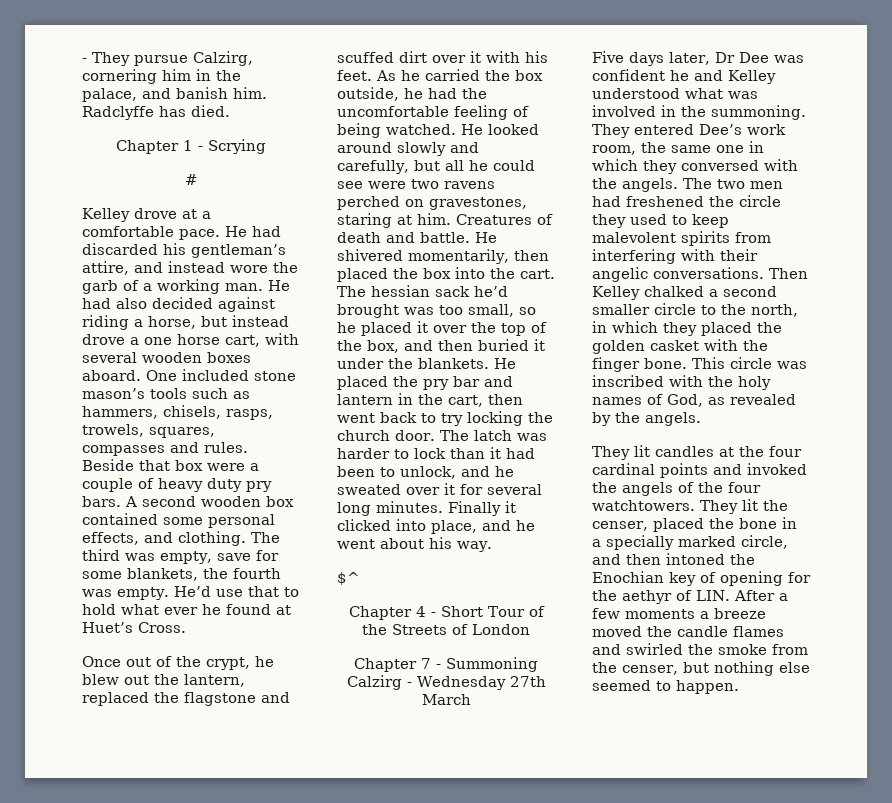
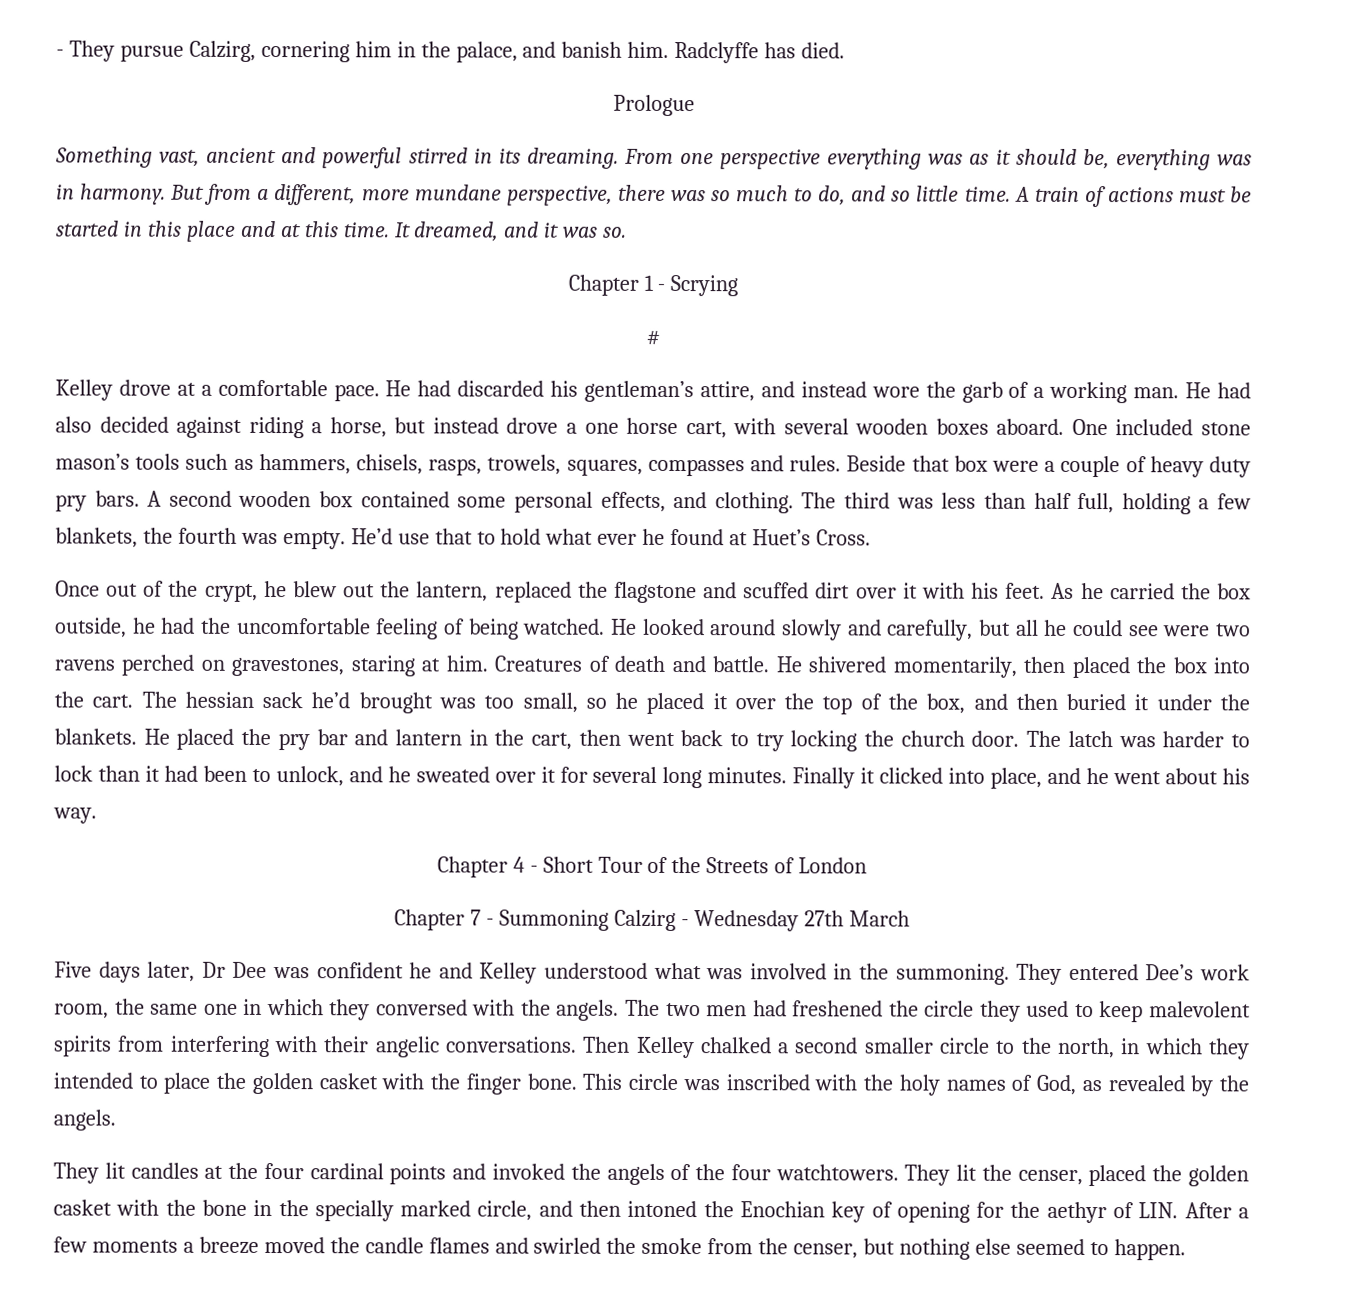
+ Prologue
+ Something vast, ancient and powerful stirred in its dreaming. From one perspective everything was as it should be, everything was in harmony. But from a different, more mundane perspective, there was so much to do, and so little time. A train of actions must be started in this place and at this time. It dreamed, and it was so.
- The third was empty, save for some blankets, the fourth was empty.
+ The third was less than half full, holding a few blankets, the fourth was empty.
- $^
- Then Kelley chalked a second smaller circle to the north, in which they placed the golden casket with the finger bone.
+ Then Kelley chalked a second smaller circle to the north, in which they intended to place the golden casket with the finger bone.
- They lit the censer, placed the bone in a specially marked circle, and then intoned the Enochian key of opening for the aethyr of LIN. After a few moments a breeze moved the candle flames and swirled the smoke from the censer, but nothing else seemed to happen.
+ They lit the censer, placed the golden casket with the bone in the specially marked circle, and then intoned the Enochian key of opening for the aethyr of LIN. After a few moments a breeze moved the candle flames and swirled the smoke from the censer, but nothing else seemed to happen.

